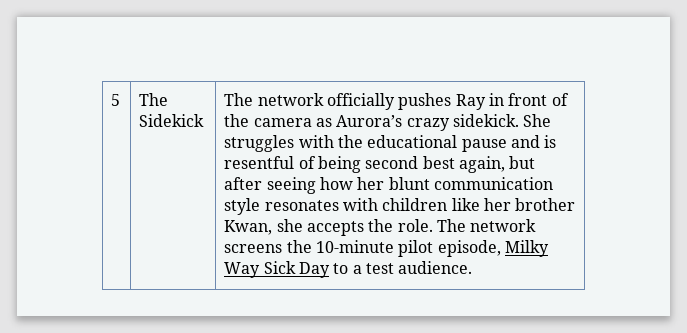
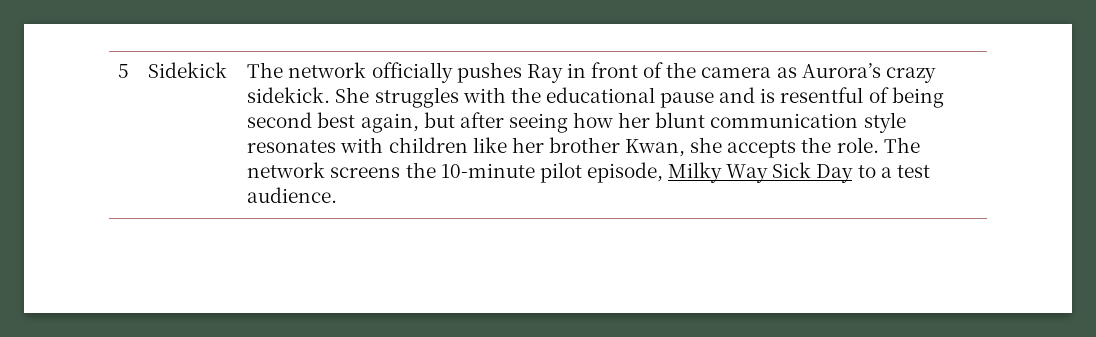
- The Sidekick
+ Sidekick

